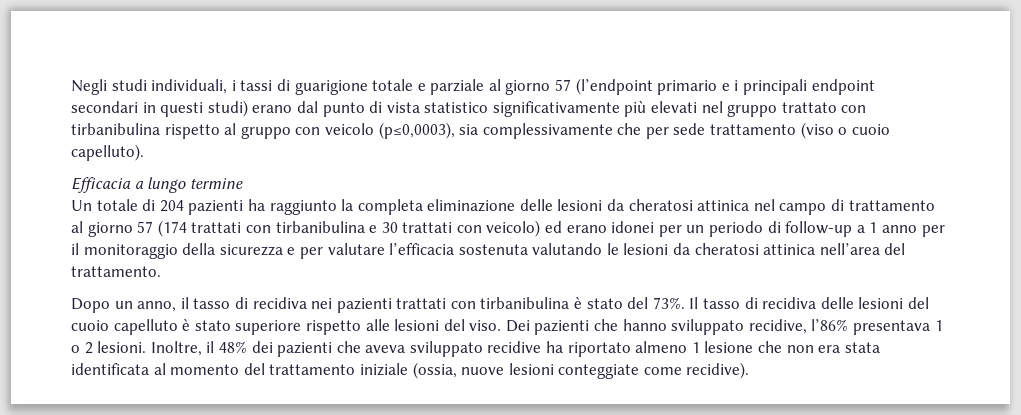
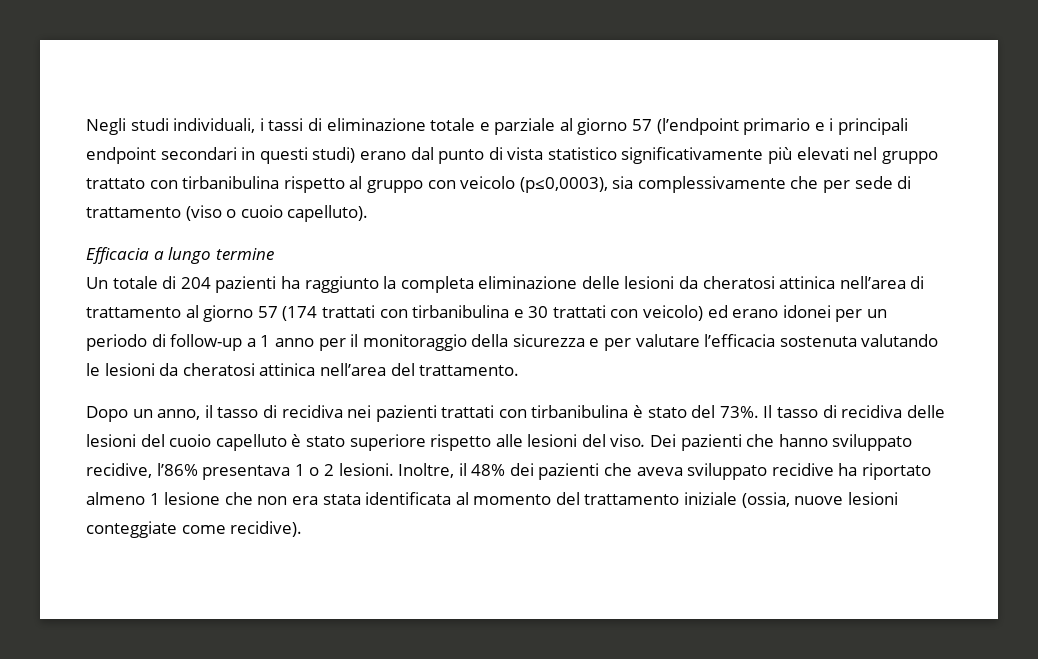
- Negli studi individuali, i tassi di guarigione totale e parziale al giorno 57 (l’endpoint primario e i principali endpoint secondari in questi studi) erano dal punto di vista statistico significativamente più elevati nel gruppo trattato con tirbanibulina rispetto al gruppo con veicolo (p≤0,0003), sia complessivamente che per sede trattamento (viso o cuoio capelluto).
+ Negli studi individuali, i tassi di eliminazione totale e parziale al giorno 57 (l’endpoint primario e i principali endpoint secondari in questi studi) erano dal punto di vista statistico significativamente più elevati nel gruppo trattato con tirbanibulina rispetto al gruppo con veicolo (p≤0,0003), sia complessivamente che per sede di trattamento (viso o cuoio capelluto).
- Un totale di 204 pazienti ha raggiunto la completa eliminazione delle lesioni da cheratosi attinica nel campo di trattamento al giorno 57 (174 trattati con tirbanibulina e 30 trattati con veicolo) ed erano idonei per un periodo di follow-up a 1 anno per il monitoraggio della sicurezza e per valutare l’efficacia sostenuta valutando le lesioni da cheratosi attinica nell’area del trattamento.
+ Un totale di 204 pazienti ha raggiunto la completa eliminazione delle lesioni da cheratosi attinica nell’area di trattamento al giorno 57 (174 trattati con tirbanibulina e 30 trattati con veicolo) ed erano idonei per un periodo di follow-up a 1 anno per il monitoraggio della sicurezza e per valutare l’efficacia sostenuta valutando le lesioni da cheratosi attinica nell’area del trattamento.

